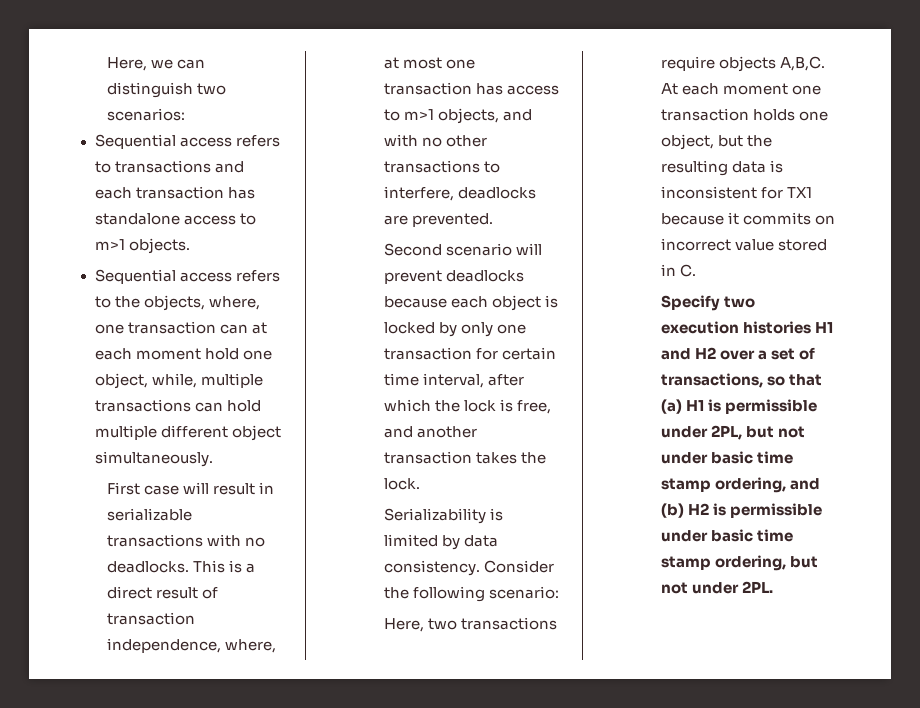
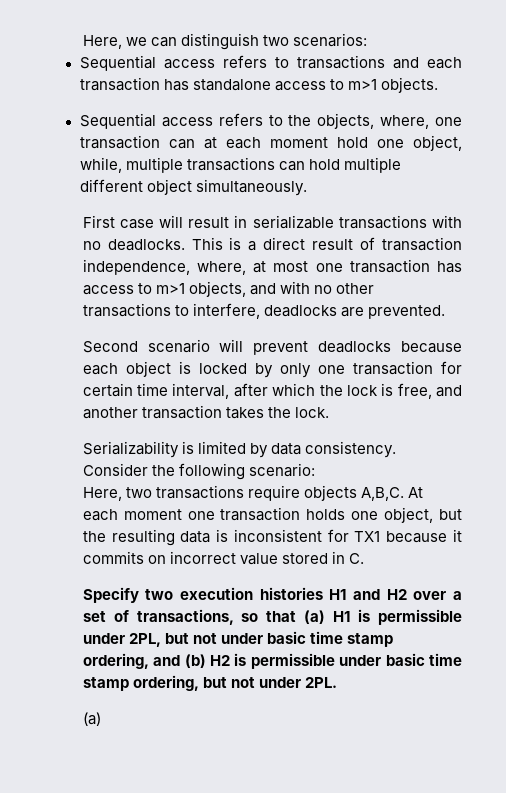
  Specify two execution histories H1 and H2 over a set of transactions, so that (a) H1 is permissible under 2PL, but not under basic time stamp ordering, and (b) H2 is permissible under basic time stamp ordering, but not under 2PL.
+ (a)

